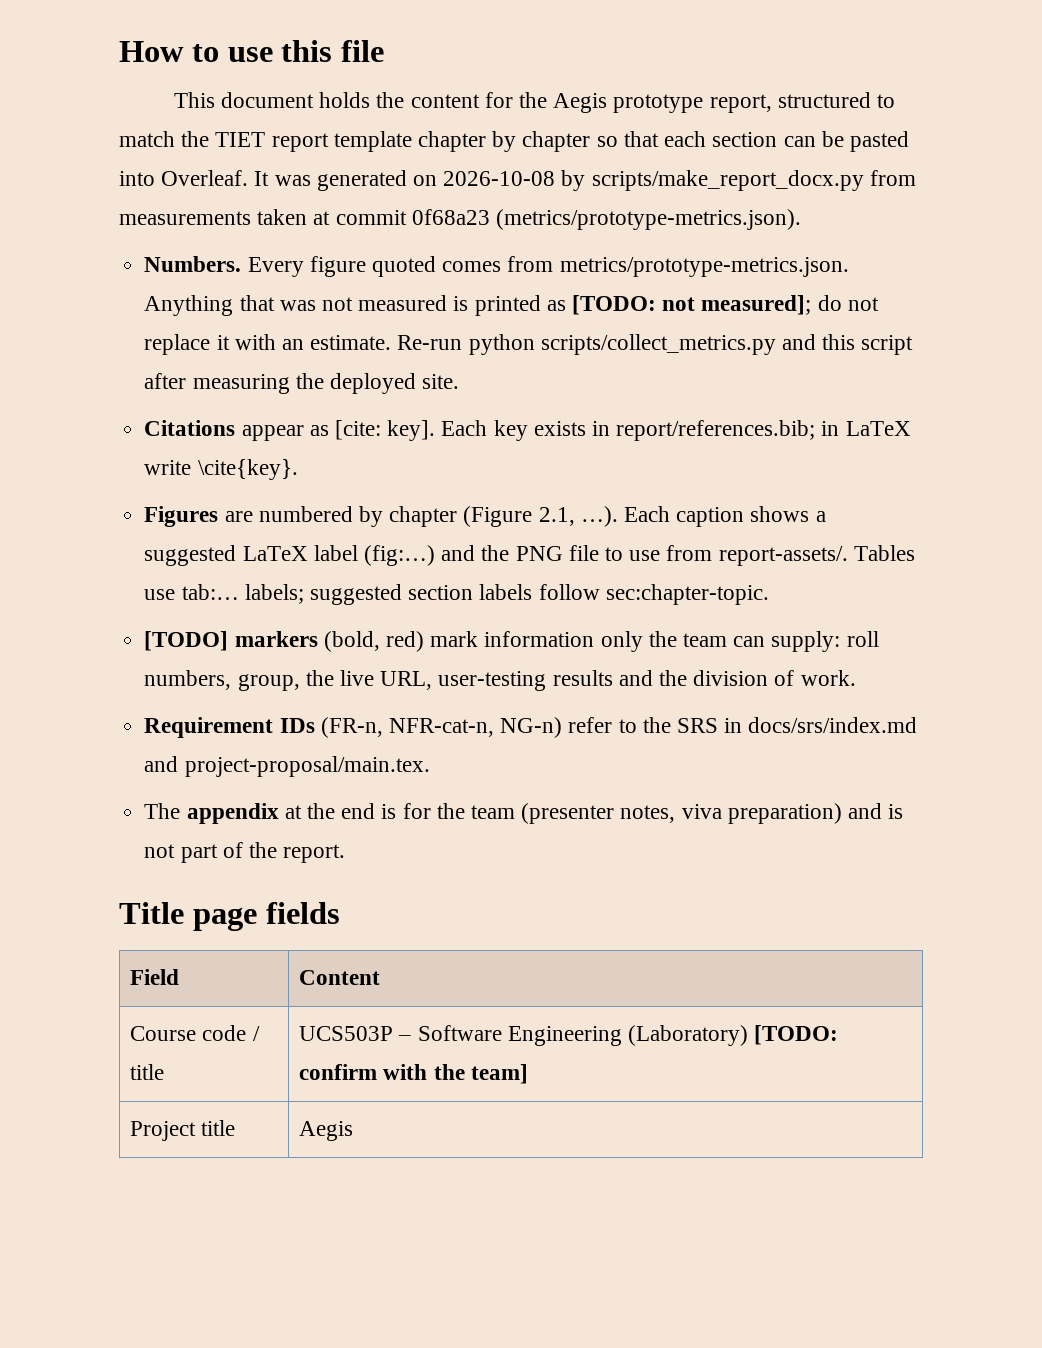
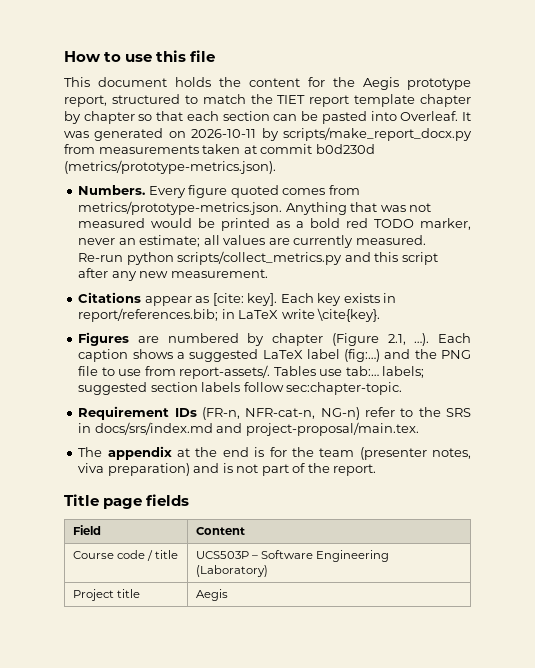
- It was generated on 2026-10-08 by scripts/make_report_docx.py from measurements taken at commit 0f68a23 (metrics/prototype-metrics.json).
+ It was generated on 2026-10-11 by scripts/make_report_docx.py from measurements taken at commit b0d230d (metrics/prototype-metrics.json).
- Every figure quoted comes from metrics/prototype-metrics.json. Anything that was not measured is printed as [TODO: not measured]; do not replace it with an estimate.
+ Every figure quoted comes from metrics/prototype-metrics.json. Anything that was not measured would be printed as a bold red TODO marker, never an estimate; all values are currently measured.
- Re-run python scripts/collect_metrics.py and this script after measuring the deployed site.
+ Re-run python scripts/collect_metrics.py and this script after any new measurement.
- [TODO] markers (bold, red) mark information only the team can supply: roll numbers, group, the live URL, user-testing results and the division of work.
- Course code / title | UCS503P – Software Engineering (Laboratory) [TODO: confirm with the team]
+ Course code / title | UCS503P – Software Engineering (Laboratory)

